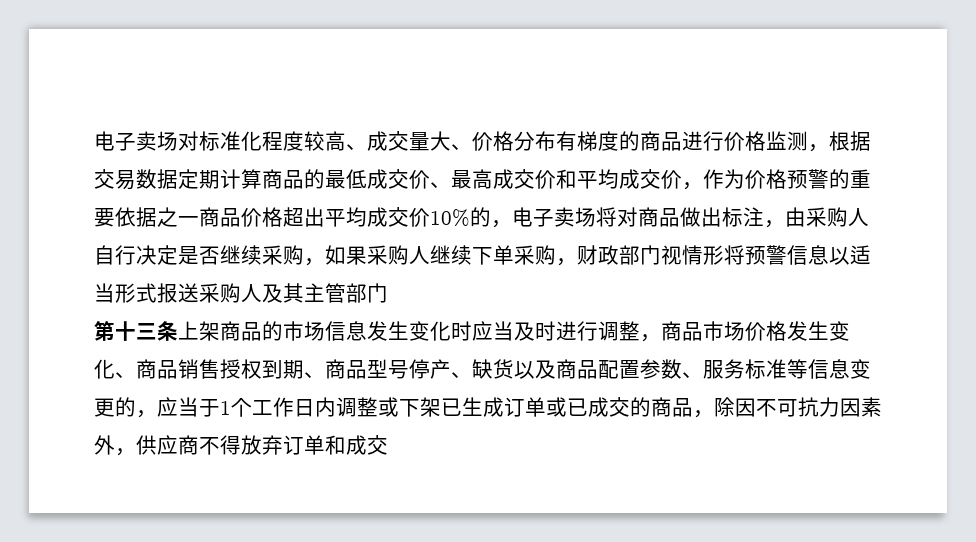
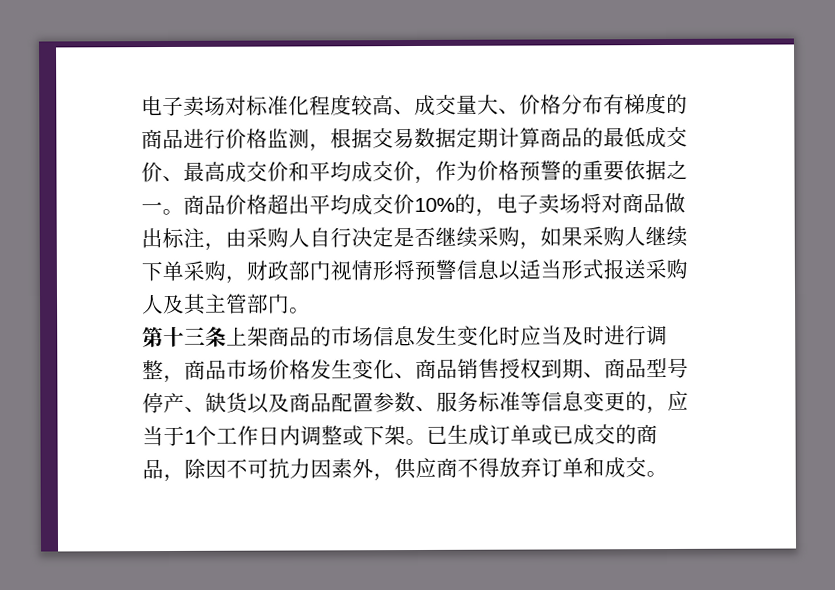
- 电子卖场对标准化程度较高、成交量大、价格分布有梯度的商品进行价格监测，根据交易数据定期计算商品的最低成交价、最高成交价和平均成交价，作为价格预警的重要依据之一商品价格超出平均成交价10%的，电子卖场将对商品做出标注，由采购人自行决定是否继续采购，如果采购人继续下单采购，财政部门视情形将预警信息以适当形式报送采购人及其主管部门
+ 电子卖场对标准化程度较高、成交量大、价格分布有梯度的商品进行价格监测，根据交易数据定期计算商品的最低成交价、最高成交价和平均成交价，作为价格预警的重要依据之一。商品价格超出平均成交价10%的，电子卖场将对商品做出标注，由采购人自行决定是否继续采购，如果采购人继续下单采购，财政部门视情形将预警信息以适当形式报送采购人及其主管部门。
- 第十三条上架商品的市场信息发生变化时应当及时进行调整，商品市场价格发生变化、商品销售授权到期、商品型号停产、缺货以及商品配置参数、服务标准等信息变更的，应当于1个工作日内调整或下架已生成订单或已成交的商品，除因不可抗力因素外，供应商不得放弃订单和成交
+ 第十三条上架商品的市场信息发生变化时应当及时进行调整，商品市场价格发生变化、商品销售授权到期、商品型号停产、缺货以及商品配置参数、服务标准等信息变更的，应当于1个工作日内调整或下架。已生成订单或已成交的商品，除因不可抗力因素外，供应商不得放弃订单和成交。

